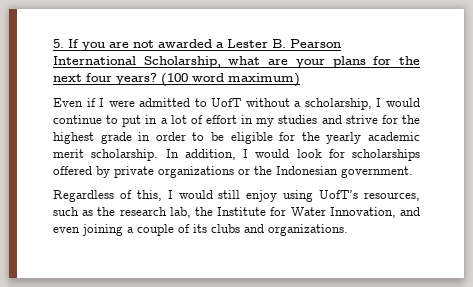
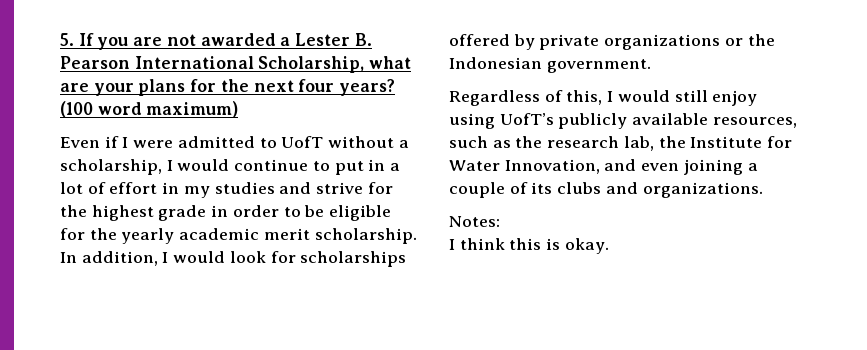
- Regardless of this, I would still enjoy using UofT’s resources, such as the research lab, the Institute for Water Innovation, and even joining a couple of its clubs and organizations.
+ Regardless of this, I would still enjoy using UofT’s publicly available resources, such as the research lab, the Institute for Water Innovation, and even joining a couple of its clubs and organizations.
+ Notes:
+ I think this is okay.

